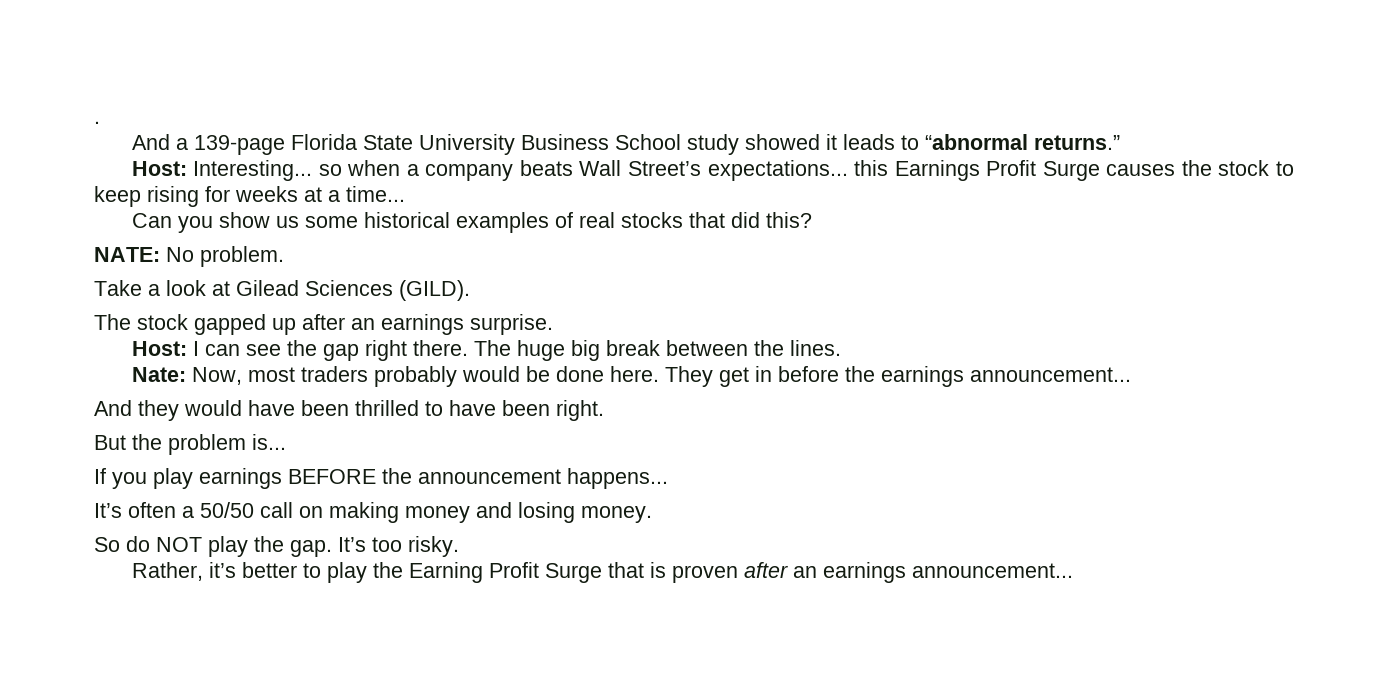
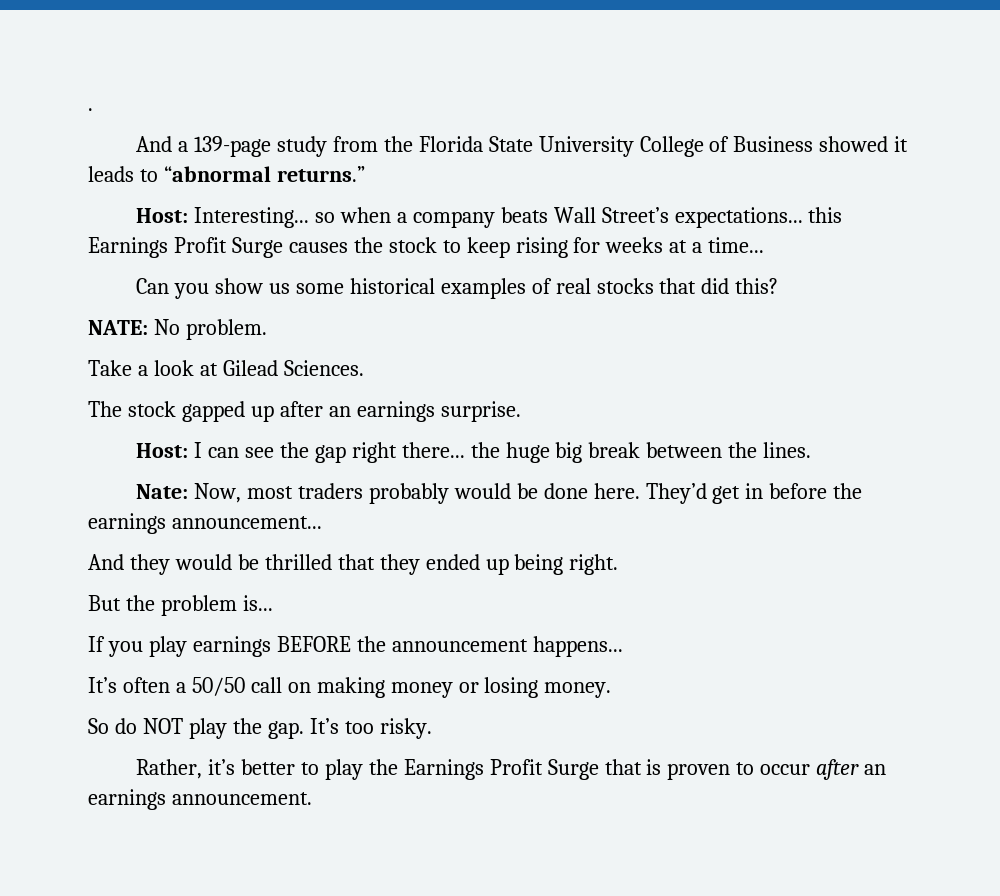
- And a 139-page Florida State University Business School study showed it leads to “abnormal returns.”
+ And a 139-page study from the Florida State University College of Business showed it leads to “abnormal returns.”
- Take a look at Gilead Sciences (GILD).
+ Take a look at Gilead Sciences.
- Host: I can see the gap right there. The huge big break between the lines.
+ Host: I can see the gap right there... the huge big break between the lines.
- They get in before the earnings announcement...
+ They’d get in before the earnings announcement...
- And they would have been thrilled to have been right.
+ And they would be thrilled that they ended up being right.
- It’s often a 50/50 call on making money and losing money.
+ It’s often a 50/50 call on making money or losing money.
- Rather, it’s better to play the Earning Profit Surge that is proven after an earnings announcement...
+ Rather, it’s better to play the Earnings Profit Surge that is proven to occur after an earnings announcement.

